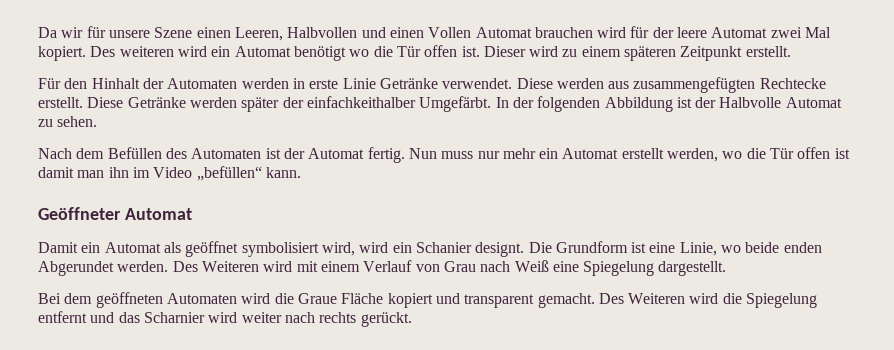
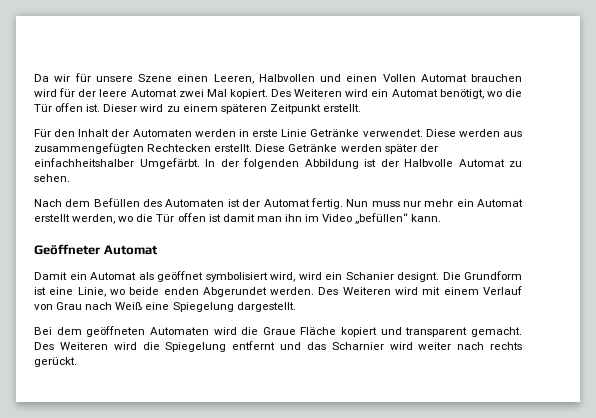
- Des weiteren wird ein Automat benötigt wo die Tür offen ist.
+ Des Weiteren wird ein Automat benötigt, wo die Tür offen ist.
- Für den Hinhalt der Automaten werden in erste Linie Getränke verwendet.
+ Für den Inhalt der Automaten werden in erste Linie Getränke verwendet.
- Diese werden aus zusammengefügten Rechtecke erstellt.
+ Diese werden aus zusammengefügten Rechtecken erstellt.
- Diese Getränke werden später der einfachkeithalber Umgefärbt.
+ Diese Getränke werden später der einfachheitshalber Umgefärbt.

